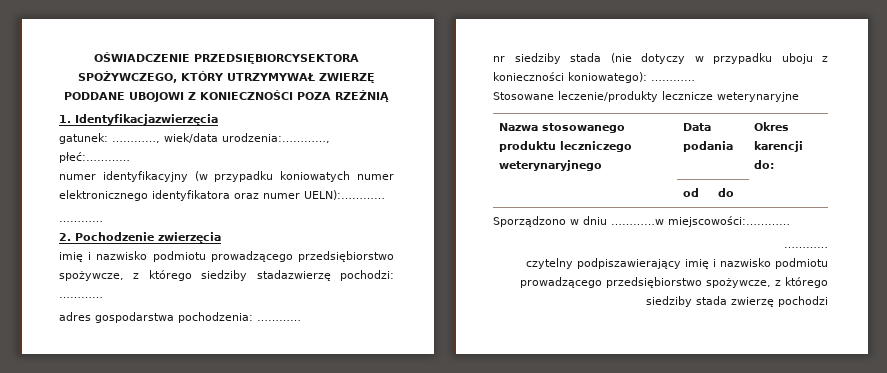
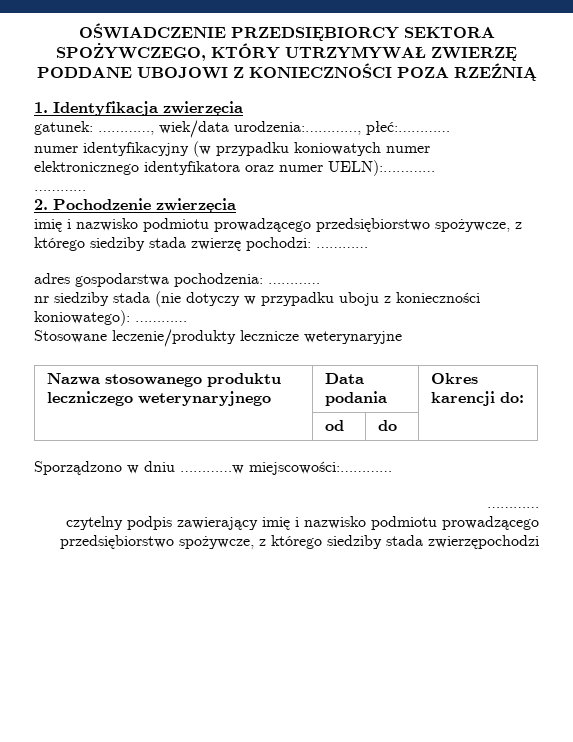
- OŚWIADCZENIE PRZEDSIĘBIORCYSEKTORA SPOŻYWCZEGO, KTÓRY UTRZYMYWAŁ ZWIERZĘ PODDANE UBOJOWI Z KONIECZNOŚCI POZA RZEŹNIĄ
+ OŚWIADCZENIE PRZEDSIĘBIORCY SEKTORA SPOŻYWCZEGO, KTÓRY UTRZYMYWAŁ ZWIERZĘ PODDANE UBOJOWI Z KONIECZNOŚCI POZA RZEŹNIĄ
- 1. Identyfikacjazwierzęcia
+ 1. Identyfikacja zwierzęcia
- imię i nazwisko podmiotu prowadzącego przedsiębiorstwo spożywcze, z którego siedziby stadazwierzę pochodzi: …………
+ imię i nazwisko podmiotu prowadzącego przedsiębiorstwo spożywcze, z którego siedziby stada zwierzę pochodzi: …………
- czytelny podpiszawierający imię i nazwisko podmiotu prowadzącego przedsiębiorstwo spożywcze, z którego siedziby stada zwierzę pochodzi
+ czytelny podpis zawierający imię i nazwisko podmiotu prowadzącego przedsiębiorstwo spożywcze, z którego siedziby stada zwierzępochodzi

